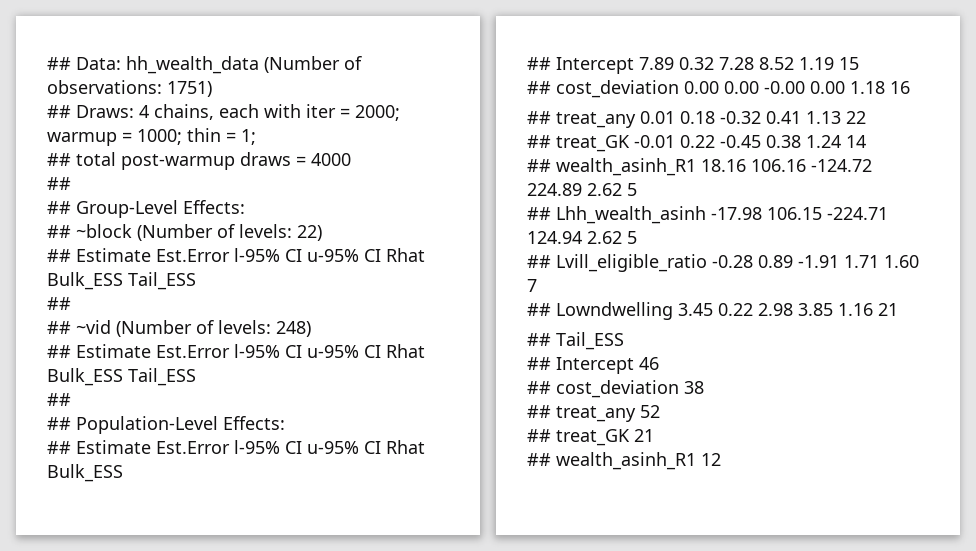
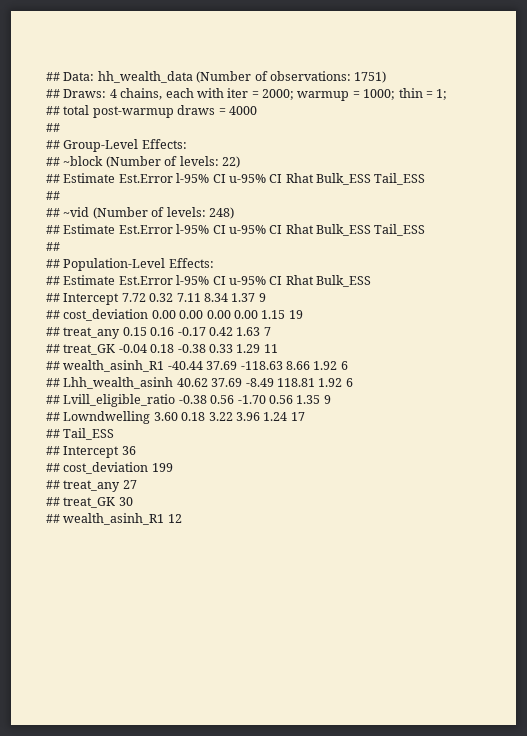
- ## Intercept 7.89 0.32 7.28 8.52 1.19 15
- ## cost_deviation 0.00 0.00 -0.00 0.00 1.18 16
- ## treat_any 0.01 0.18 -0.32 0.41 1.13 22
- ## treat_GK -0.01 0.22 -0.45 0.38 1.24 14
- ## wealth_asinh_R1 18.16 106.16 -124.72 224.89 2.62 5
- ## Lhh_wealth_asinh -17.98 106.15 -224.71 124.94 2.62 5
- ## Lvill_eligible_ratio -0.28 0.89 -1.91 1.71 1.60 7
- ## Lowndwelling 3.45 0.22 2.98 3.85 1.16 21
+ ## Intercept 7.72 0.32 7.11 8.34 1.37 9
+ ## cost_deviation 0.00 0.00 0.00 0.00 1.15 19
+ ## treat_any 0.15 0.16 -0.17 0.42 1.63 7
+ ## treat_GK -0.04 0.18 -0.38 0.33 1.29 11
+ ## wealth_asinh_R1 -40.44 37.69 -118.63 8.66 1.92 6
+ ## Lhh_wealth_asinh 40.62 37.69 -8.49 118.81 1.92 6
+ ## Lvill_eligible_ratio -0.38 0.56 -1.70 0.56 1.35 9
+ ## Lowndwelling 3.60 0.18 3.22 3.96 1.24 17
- ## Intercept 46
- ## cost_deviation 38
- ## treat_any 52
- ## treat_GK 21
+ ## Intercept 36
+ ## cost_deviation 199
+ ## treat_any 27
+ ## treat_GK 30

